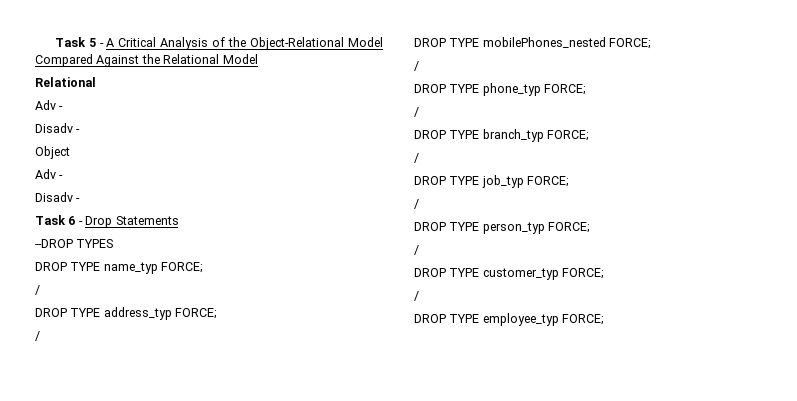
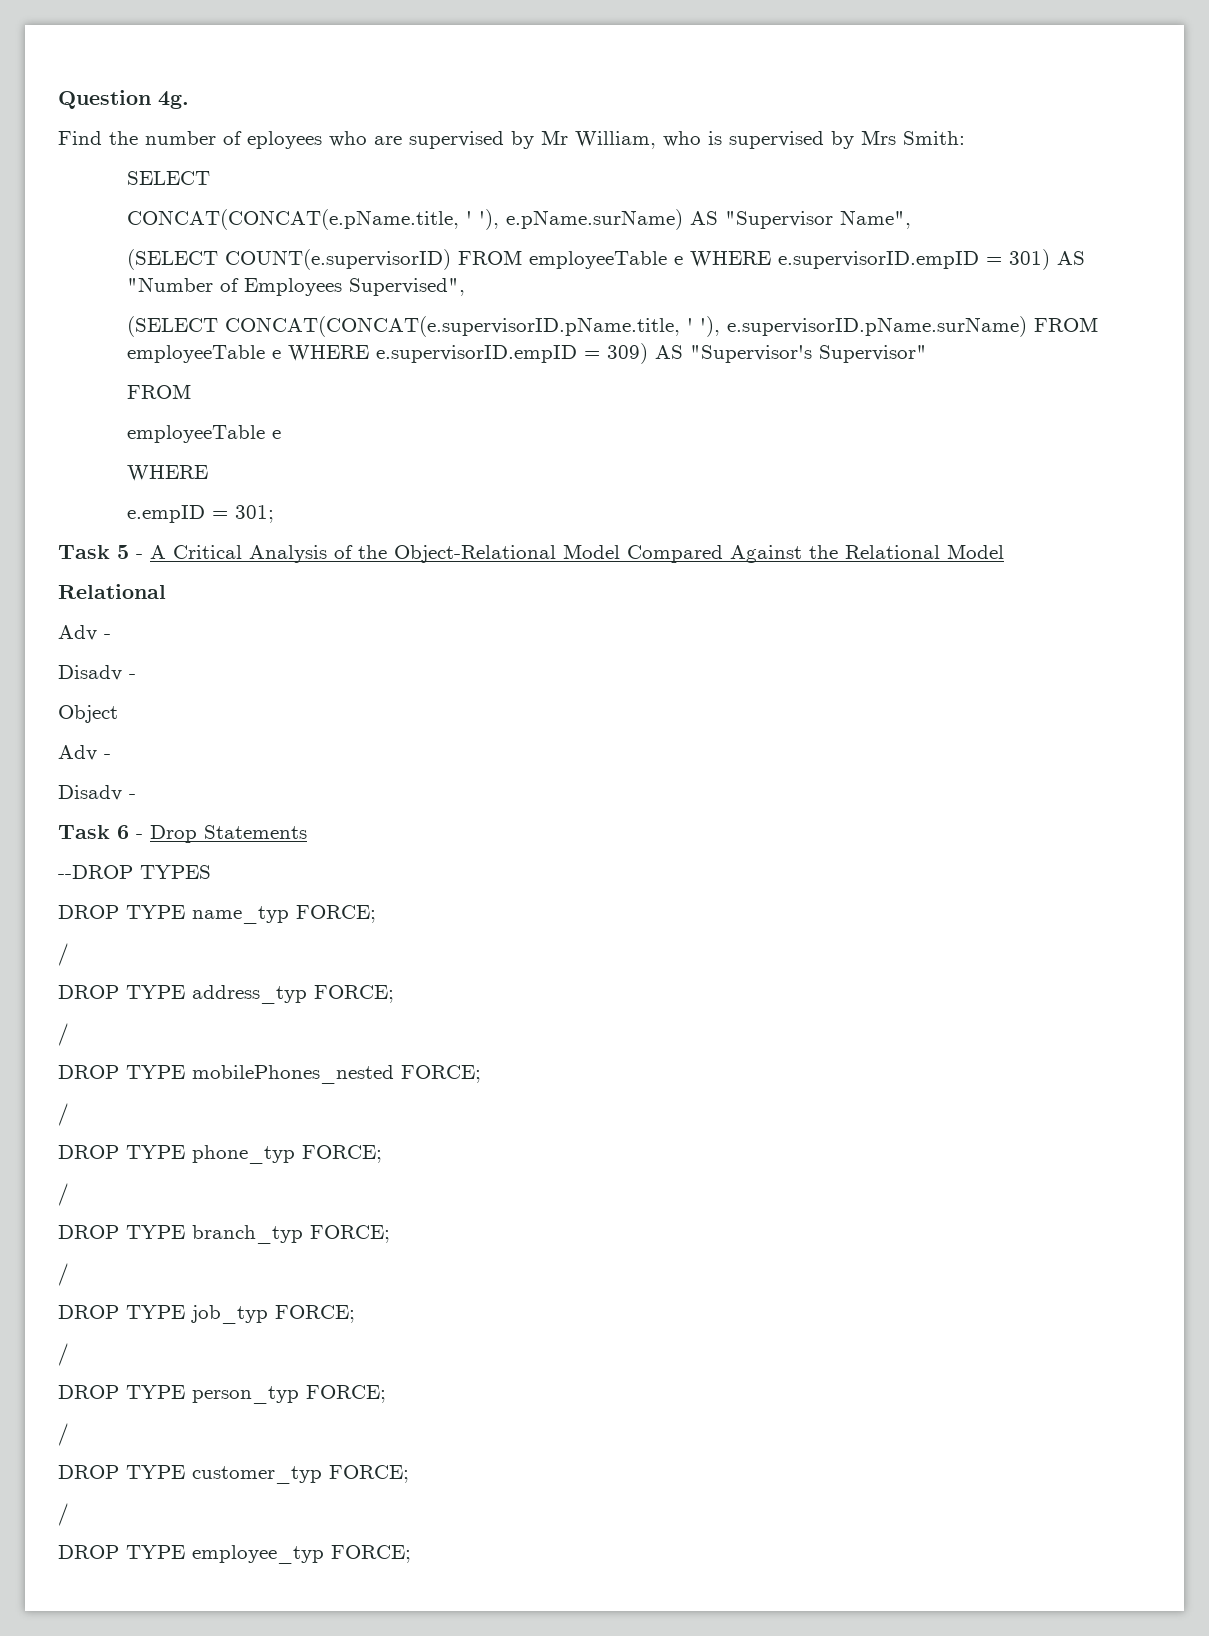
+ Question 4g.
+ Find the number of eployees who are supervised by Mr William, who is supervised by Mrs Smith:
+ SELECT
+ CONCAT(CONCAT(e.pName.title, ' '), e.pName.surName) AS "Supervisor Name",
+ (SELECT COUNT(e.supervisorID) FROM employeeTable e WHERE e.supervisorID.empID = 301) AS "Number of Employees Supervised",
+ (SELECT CONCAT(CONCAT(e.supervisorID.pName.title, ' '), e.supervisorID.pName.surName) FROM employeeTable e WHERE e.supervisorID.empID = 309) AS "Supervisor's Supervisor"
+ FROM
+ employeeTable e
+ WHERE
+ e.empID = 301;

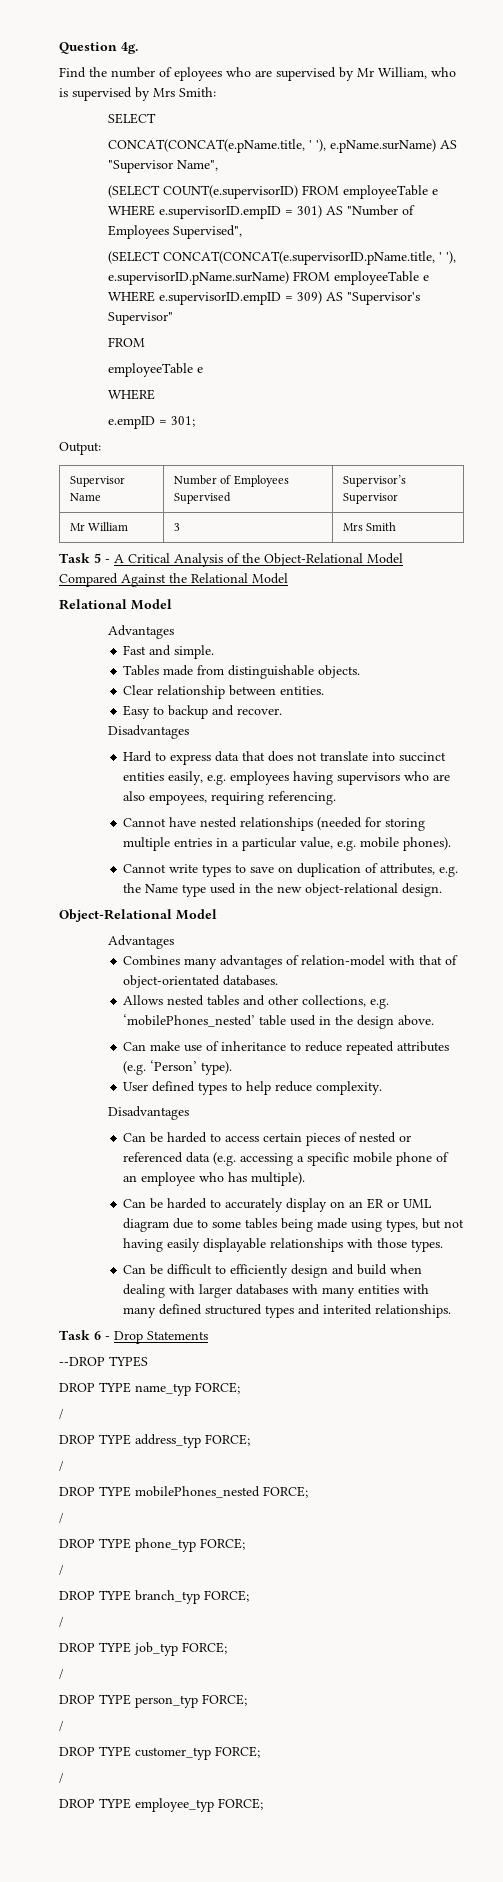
+ Output:
+ Supervisor Name | Number of Employees Supervised | Supervisor’s Supervisor
+ Mr William | 3 | Mrs Smith
  Task 5 - A Critical Analysis of the Object-Relational Model Compared Against the Relational Model
- Relational
- Adv -
- Disadv -
- Object
- Adv -
- Disadv -
+ Relational Model
+ Advantages
+ Fast and simple.
+ Tables made from distinguishable objects.
+ Clear relationship between entities.
+ Easy to backup and recover.
+ Disadvantages
+ Hard to express data that does not translate into succinct entities easily, e.g. employees having supervisors who are also empoyees, requiring referencing.
+ Cannot have nested relationships (needed for storing multiple entries in a particular value, e.g. mobile phones).
+ Cannot write types to save on duplication of attributes, e.g. the Name type used in the new object-relational design.
+ Object-Relational Model
+ Advantages
+ Combines many advantages of relation-model with that of object-orientated databases.
+ Allows nested tables and other collections, e.g. ‘mobilePhones_nested’ table used in the design above.
+ Can make use of inheritance to reduce repeated attributes (e.g. ‘Person’ type).
+ User defined types to help reduce complexity.
+ Disadvantages
+ Can be harded to access certain pieces of nested or referenced data (e.g. accessing a specific mobile phone of an employee who has multiple).
+ Can be harded to accurately display on an ER or UML diagram due to some tables being made using types, but not having easily displayable relationships with those types.
+ Can be difficult to efficiently design and build when dealing with larger databases with many entities with many defined structured types and interited relationships.

